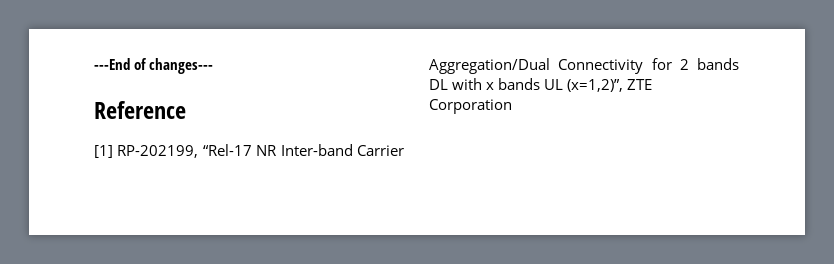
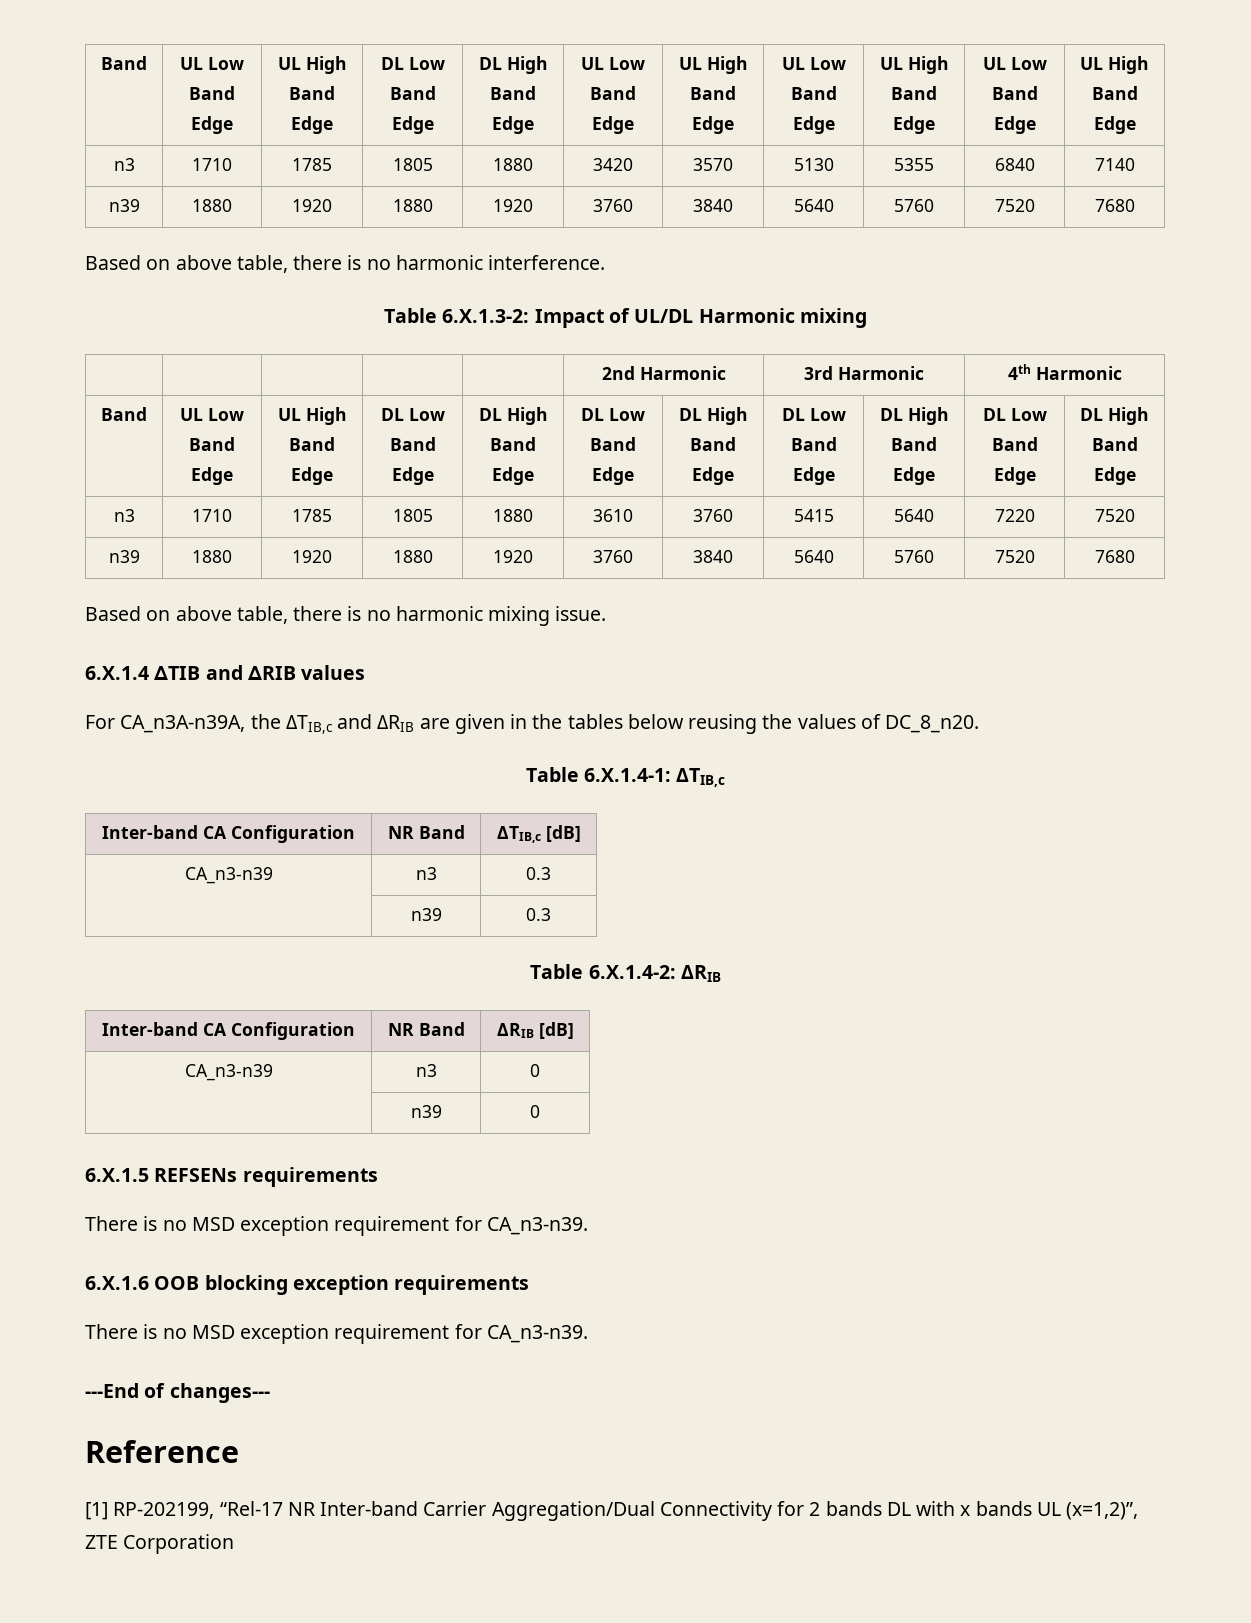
+ Band | UL Low Band Edge | UL High Band Edge | DL Low Band Edge | DL High Band Edge | UL Low Band Edge | UL High Band Edge | UL Low Band Edge | UL High Band Edge | UL Low Band Edge | UL High Band Edge
+ n3 | 1710 | 1785 | 1805 | 1880 | 3420 | 3570 | 5130 | 5355 | 6840 | 7140
+ n39 | 1880 | 1920 | 1880 | 1920 | 3760 | 3840 | 5640 | 5760 | 7520 | 7680
+ Based on above table, there is no harmonic interference.
+ Table 6.X.1.3-2: Impact of UL/DL Harmonic mixing
+ | | | | | 2nd Harmonic | 3rd Harmonic | 4th Harmonic
+ Band | UL Low Band Edge | UL High Band Edge | DL Low Band Edge | DL High Band Edge | DL Low Band Edge | DL High Band Edge | DL Low Band Edge | DL High Band Edge | DL Low Band Edge | DL High Band Edge
+ n3 | 1710 | 1785 | 1805 | 1880 | 3610 | 3760 | 5415 | 5640 | 7220 | 7520
+ n39 | 1880 | 1920 | 1880 | 1920 | 3760 | 3840 | 5640 | 5760 | 7520 | 7680
+ Based on above table, there is no harmonic mixing issue.
+ 6.X.1.4 ∆TIB and ∆RIB values
+ For CA_n3A-n39A, the ΔTIB,c and ΔRIB are given in the tables below reusing the values of DC_8_n20.
+ Table 6.X.1.4-1: ΔTIB,c
+ Inter-band CA Configuration | NR Band | ΔTIB,c [dB]
+ CA_n3-n39 | n3 | 0.3
+ | n39 | 0.3
+ Table 6.X.1.4-2: ΔRIB
+ Inter-band CA Configuration | NR Band | ΔRIB [dB]
+ CA_n3-n39 | n3 | 0
+ | n39 | 0
+ 6.X.1.5 REFSENs requirements
+ There is no MSD exception requirement for CA_n3-n39.
+ 6.X.1.6 OOB blocking exception requirements
+ There is no MSD exception requirement for CA_n3-n39.

